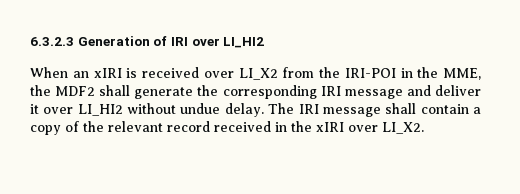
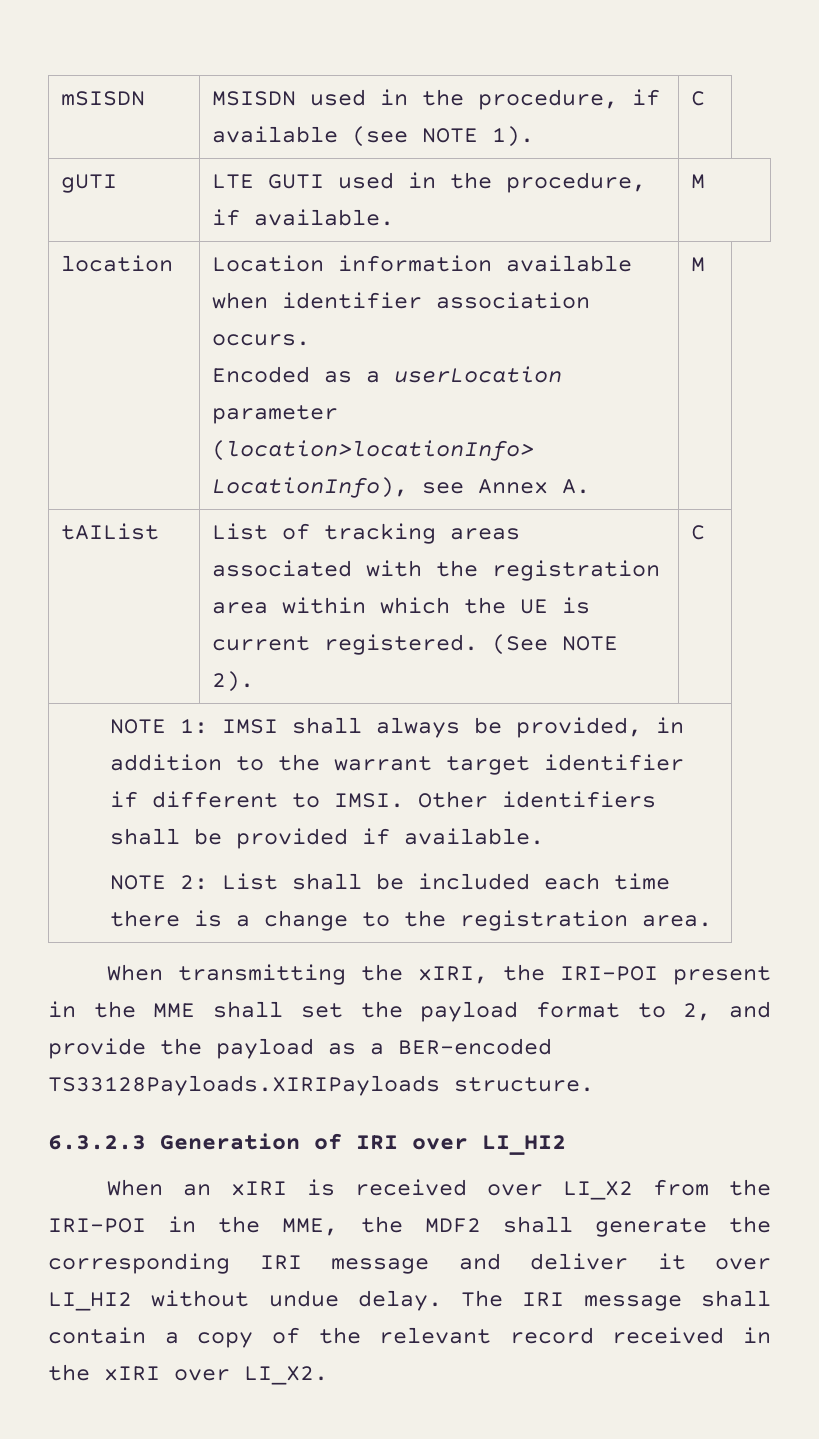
+ mSISDN | MSISDN used in the procedure, if available (see NOTE 1). | C
+ gUTI | LTE GUTI used in the procedure, if available. | M
+ location | Location information available when identifier association occurs.
+ Encoded as a userLocation parameter (location>locationInfo> LocationInfo), see Annex A. | M
+ tAIList | List of tracking areas associated with the registration area within which the UE is current registered. (See NOTE 2). | C
+ NOTE 1: IMSI shall always be provided, in addition to the warrant target identifier if different to IMSI. Other identifiers shall be provided if available.
+ NOTE 2: List shall be included each time there is a change to the registration area.
+ When transmitting the xIRI, the IRI-POI present in the MME shall set the payload format to 2, and provide the payload as a BER-encoded TS33128Payloads.XIRIPayloads structure.

